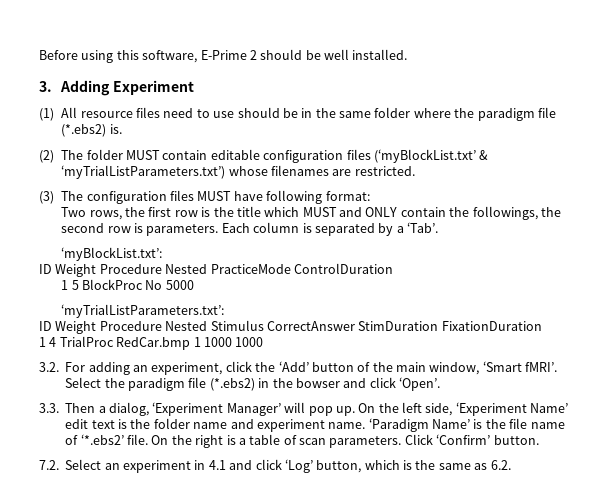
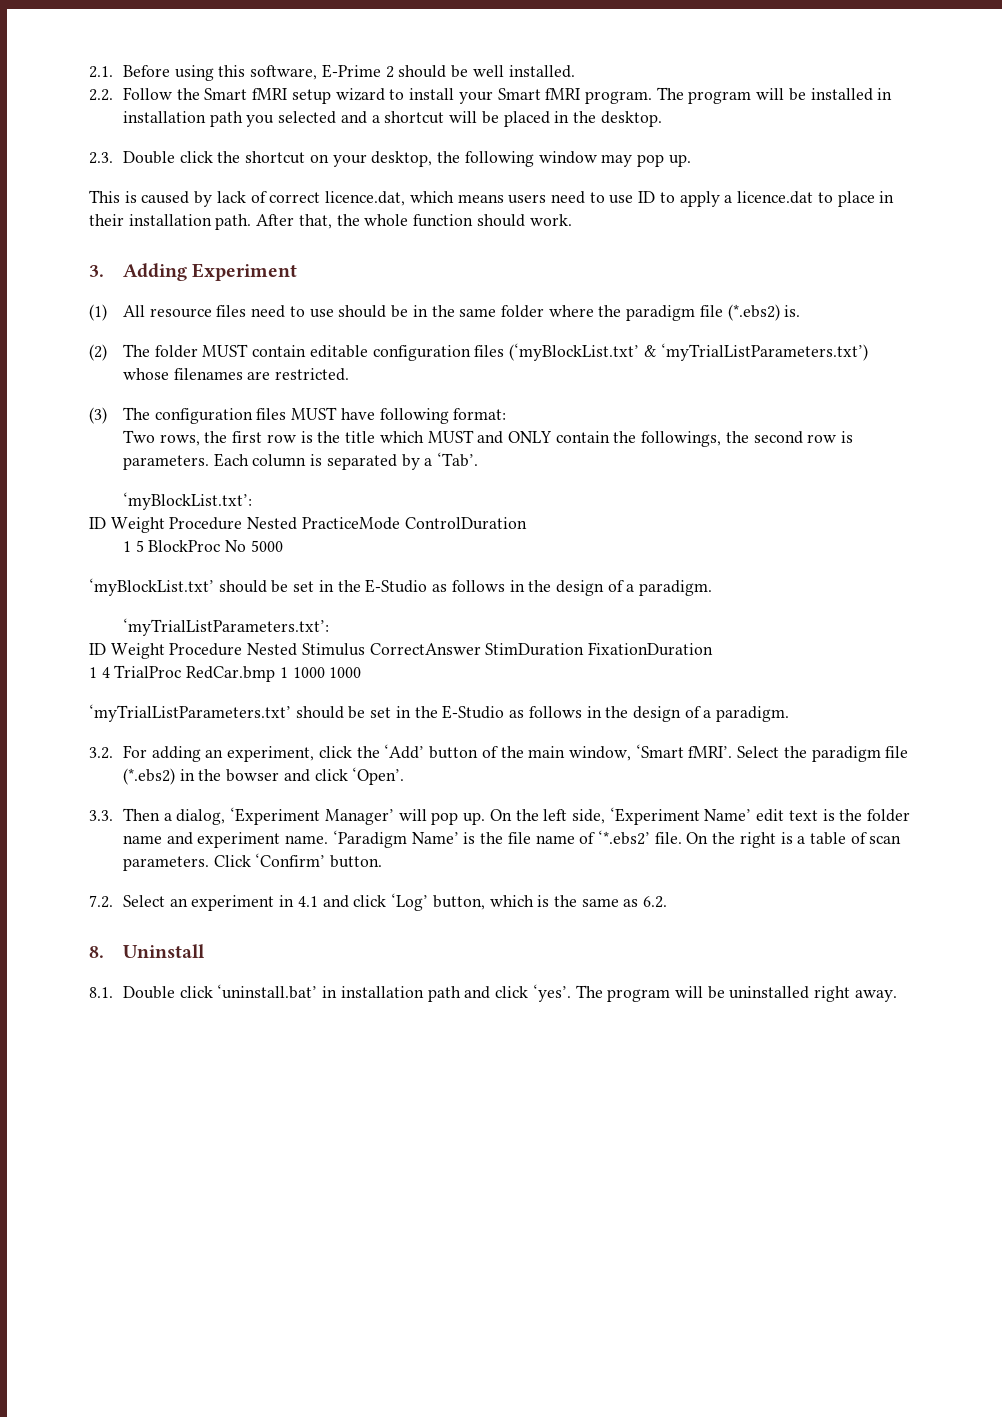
- Before using this software, E-Prime 2 should be well installed.
+ 2.1. Before using this software, E-Prime 2 should be well installed.
+ 2.2. Follow the Smart fMRI setup wizard to install your Smart fMRI program. The program will be installed in installation path you selected and a shortcut will be placed in the desktop.
+ 2.3. Double click the shortcut on your desktop, the following window may pop up.
+ This is caused by lack of correct licence.dat, which means users need to use ID to apply a licence.dat to place in their installation path. After that, the whole function should work.
+ ‘myBlockList.txt’ should be set in the E-Studio as follows in the design of a paradigm.
+ ‘myTrialListParameters.txt’ should be set in the E-Studio as follows in the design of a paradigm.
+ 8. Uninstall
+ 8.1. Double click ‘uninstall.bat’ in installation path and click ‘yes’. The program will be uninstalled right away.

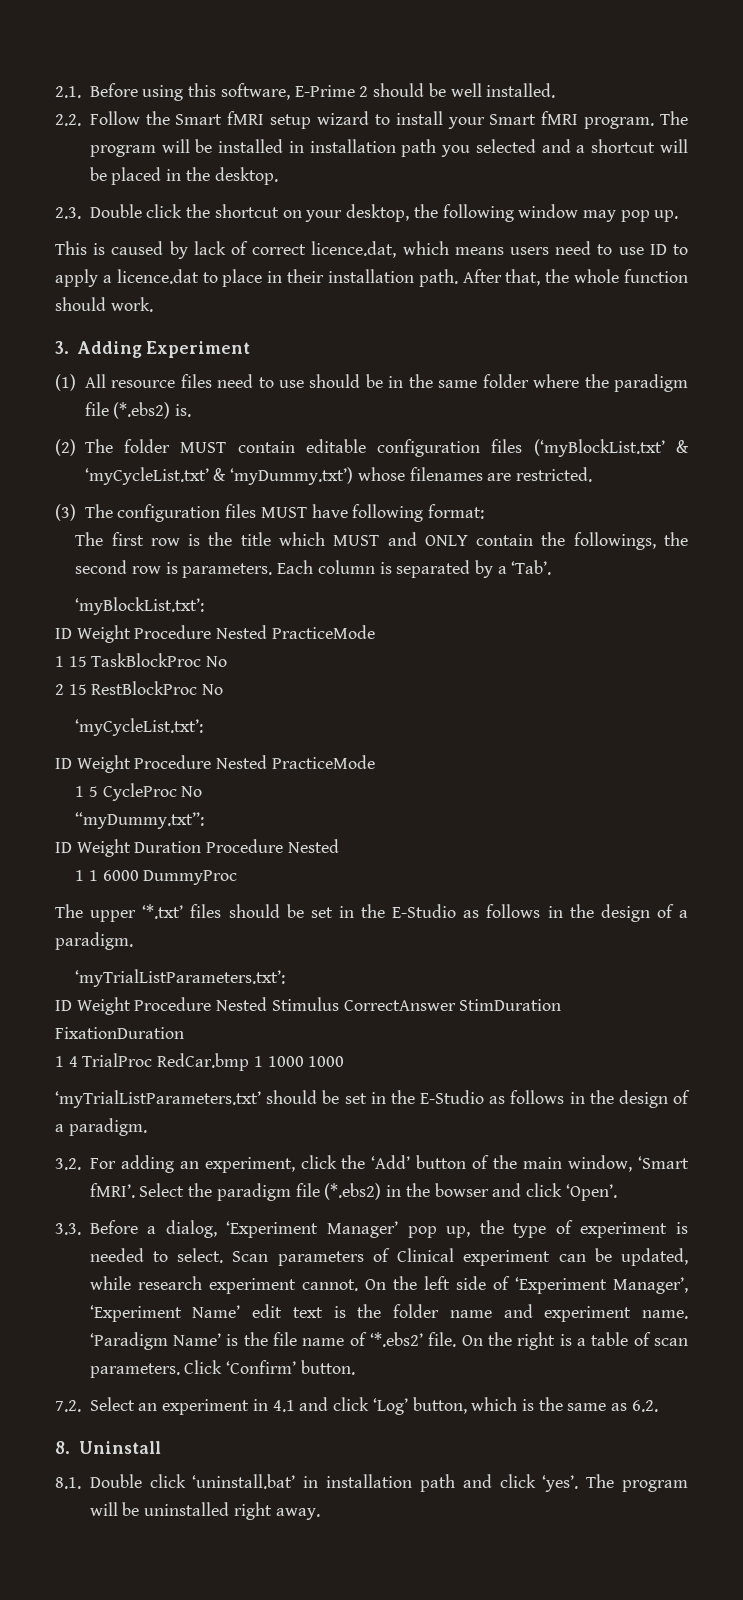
- (2) The folder MUST contain editable configuration files (‘myBlockList.txt’ & ‘myTrialListParameters.txt’) whose filenames are restricted.
+ (2) The folder MUST contain editable configuration files (‘myBlockList.txt’ & ‘myCycleList.txt’ & ‘myDummy.txt’) whose filenames are restricted.
- Two rows, the first row is the title which MUST and ONLY contain the followings, the second row is parameters.
+ The first row is the title which MUST and ONLY contain the followings, the second row is parameters.
  ‘myBlockList.txt’:
- ID Weight Procedure Nested PracticeMode ControlDuration
+ ID Weight Procedure Nested PracticeMode
+ 1 15 TaskBlockProc No
+ 2 15 RestBlockProc No
+ ‘myCycleList.txt’:
+ ID Weight Procedure Nested PracticeMode
- 1 5 BlockProc No 5000
- ‘myBlockList.txt’ should be set in the E-Studio as follows in the design of a paradigm.
+ 1 5 CycleProc No
+ “myDummy.txt”:
+ ID Weight Duration Procedure Nested
+ 1 1 6000 DummyProc
+ The upper ‘*.txt’ files should be set in the E-Studio as follows in the design of a paradigm.
- 3.3. Then a dialog, ‘Experiment Manager’ will pop up. On the left side, ‘Experiment Name’ edit text is the folder name and experiment name.
+ 3.3. Before a dialog, ‘Experiment Manager’ pop up, the type of experiment is needed to select. Scan parameters of Clinical experiment can be updated, while research experiment cannot. On the left side of ‘Experiment Manager’, ‘Experiment Name’ edit text is the folder name and experiment name.

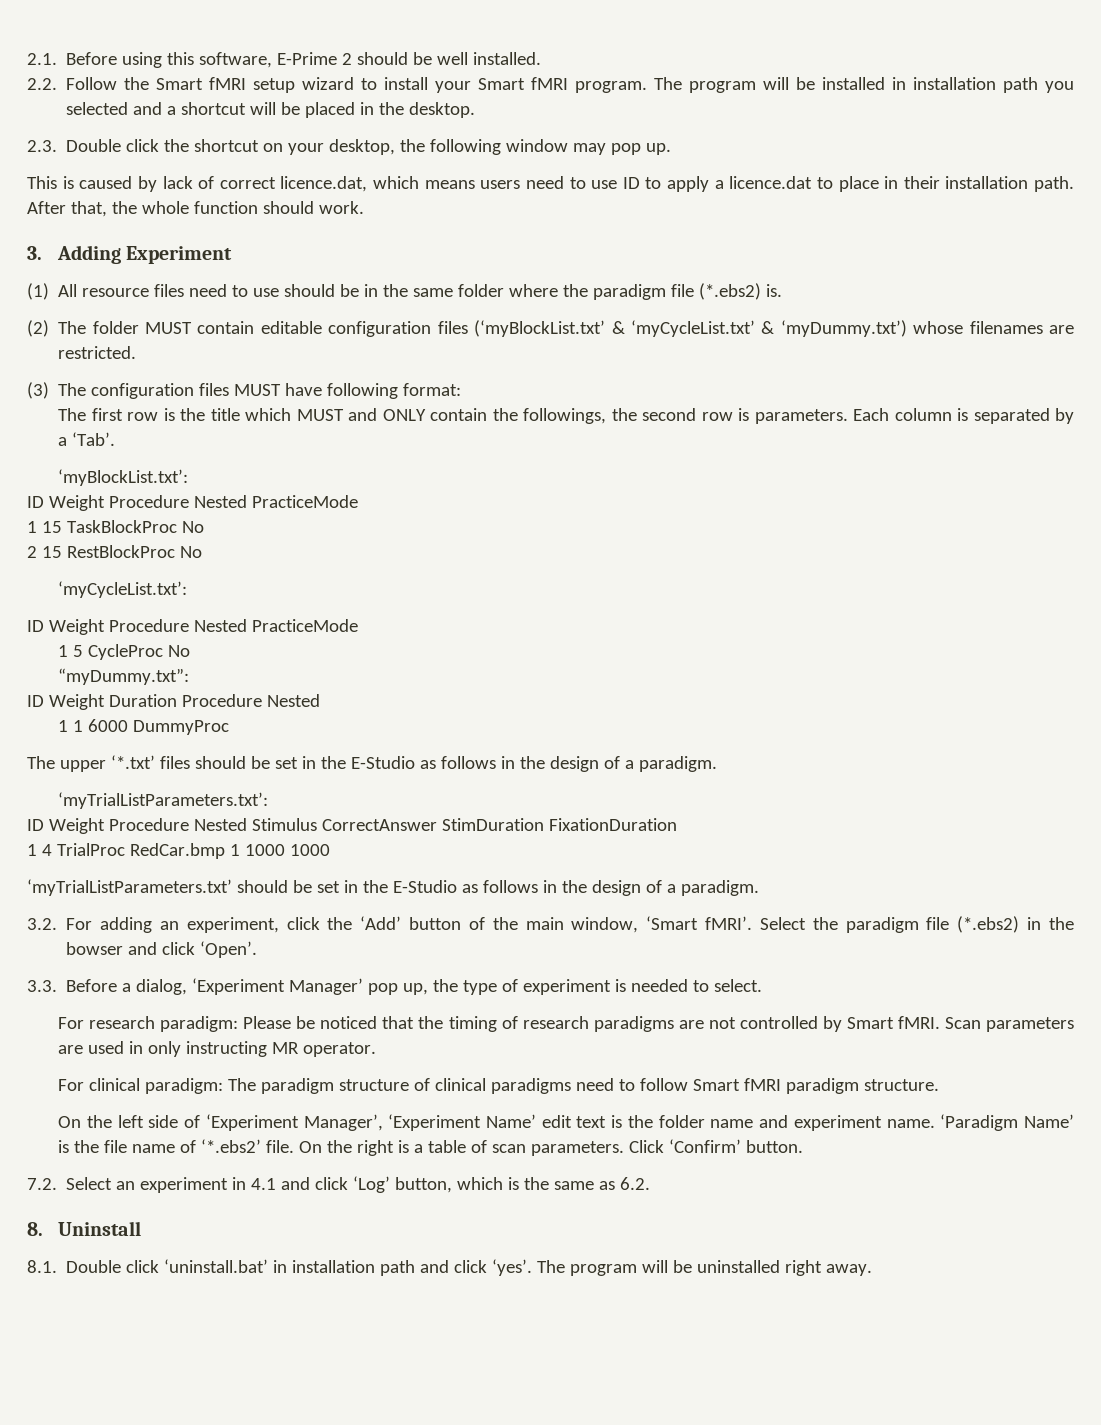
- 3.3. Before a dialog, ‘Experiment Manager’ pop up, the type of experiment is needed to select. Scan parameters of Clinical experiment can be updated, while research experiment cannot. On the left side of ‘Experiment Manager’, ‘Experiment Name’ edit text is the folder name and experiment name.
+ 3.3. Before a dialog, ‘Experiment Manager’ pop up, the type of experiment is needed to select.
+ For research paradigm: Please be noticed that the timing of research paradigms are not controlled by Smart fMRI. Scan parameters are used in only instructing MR operator.
+ For clinical paradigm: The paradigm structure of clinical paradigms need to follow Smart fMRI paradigm structure.
+ On the left side of ‘Experiment Manager’, ‘Experiment Name’ edit text is the folder name and experiment name.

